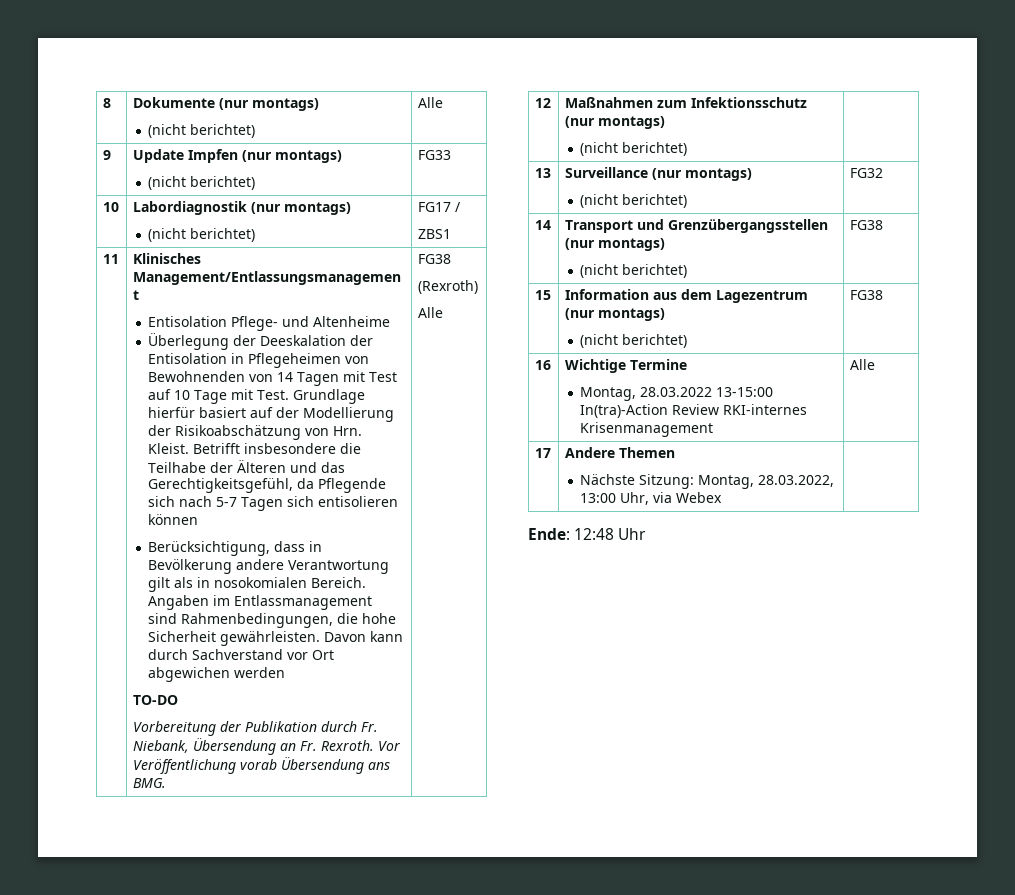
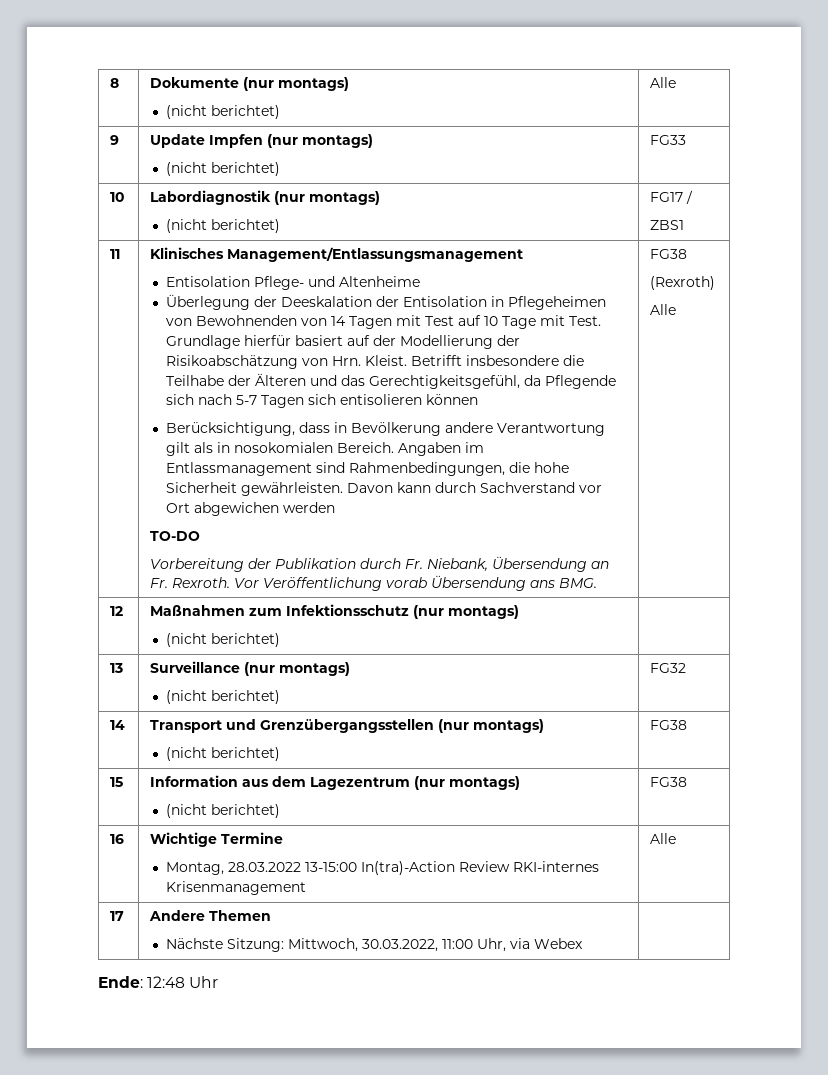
  17 | Andere Themen
- Nächste Sitzung: Montag, 28.03.2022, 13:00 Uhr, via Webex |
+ Nächste Sitzung: Mittwoch, 30.03.2022, 11:00 Uhr, via Webex |

